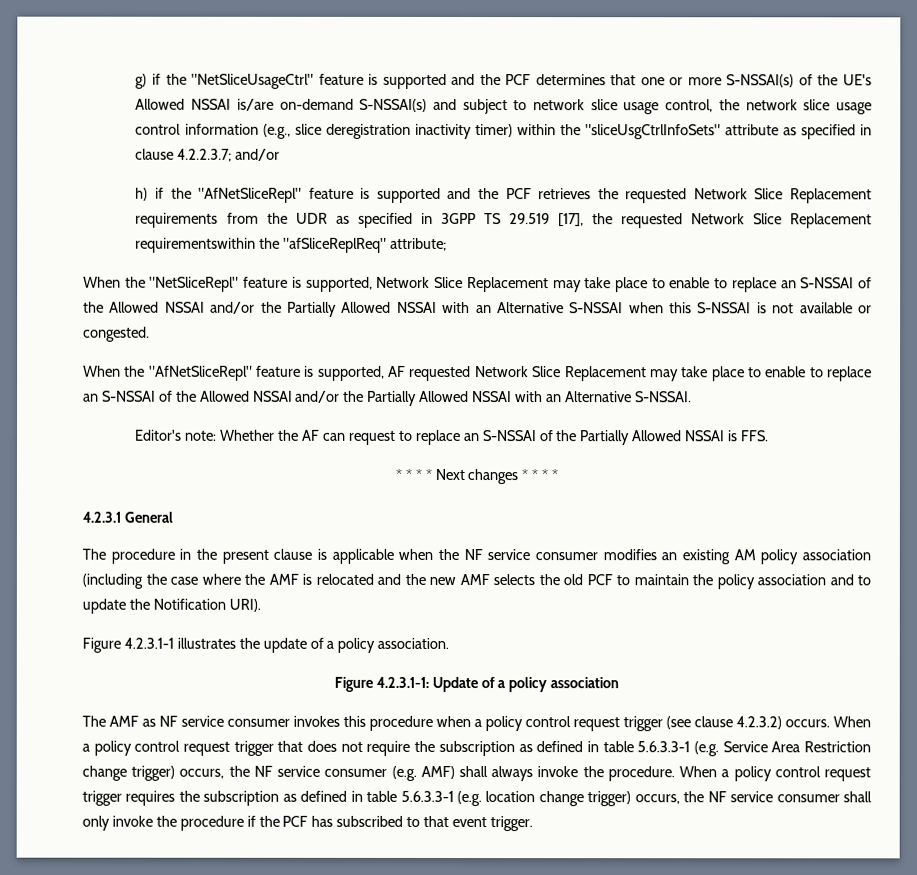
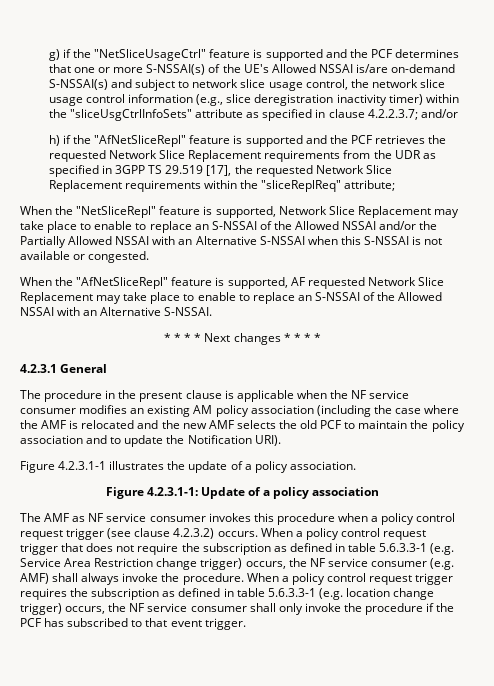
- h) if the "AfNetSliceRepl" feature is supported and the PCF retrieves the requested Network Slice Replacement requirements from the UDR as specified in 3GPP TS 29.519 [17], the requested Network Slice Replacement requirementswithin the "afSliceReplReq" attribute;
+ h) if the "AfNetSliceRepl" feature is supported and the PCF retrieves the requested Network Slice Replacement requirements from the UDR as specified in 3GPP TS 29.519 [17], the requested Network Slice Replacement requirements within the "sliceReplReq" attribute;
- When the "AfNetSliceRepl" feature is supported, AF requested Network Slice Replacement may take place to enable to replace an S-NSSAI of the Allowed NSSAI and/or the Partially Allowed NSSAI with an Alternative S-NSSAI.
+ When the "AfNetSliceRepl" feature is supported, AF requested Network Slice Replacement may take place to enable to replace an S-NSSAI of the Allowed NSSAI with an Alternative S-NSSAI.
- Editor's note: Whether the AF can request to replace an S-NSSAI of the Partially Allowed NSSAI is FFS.

